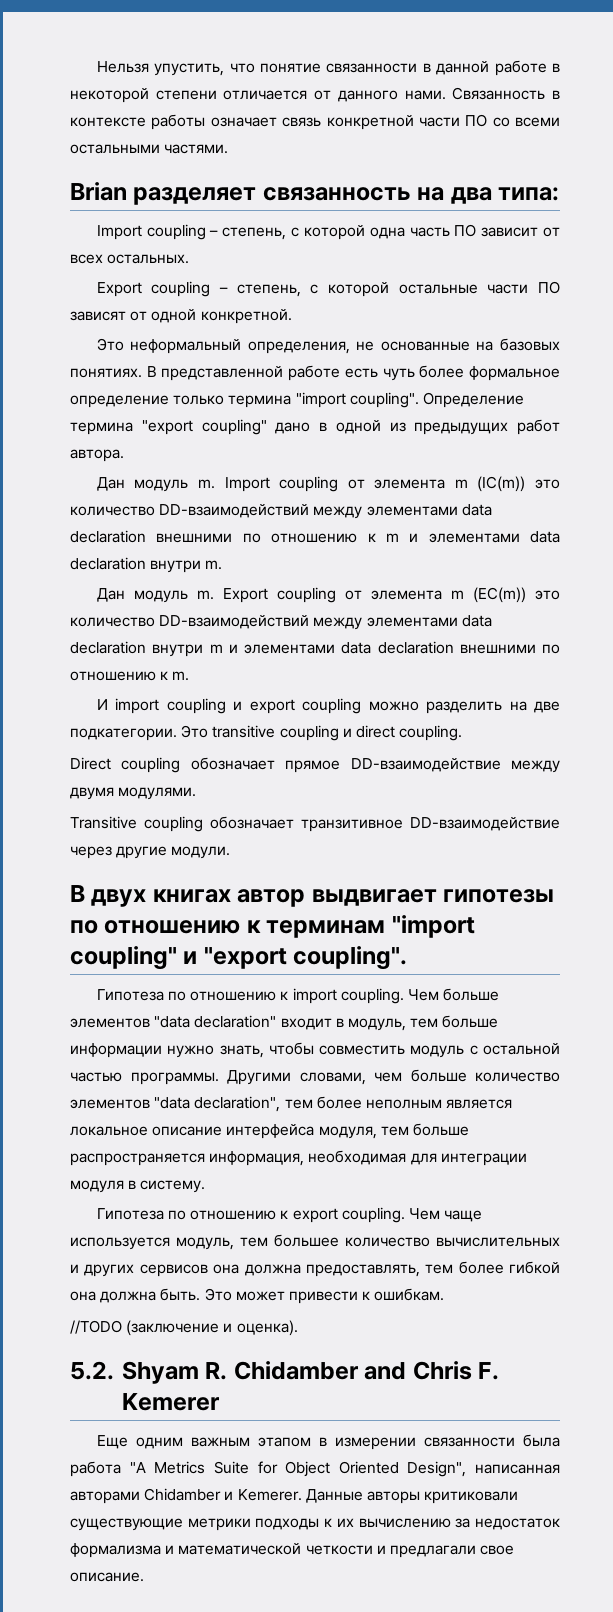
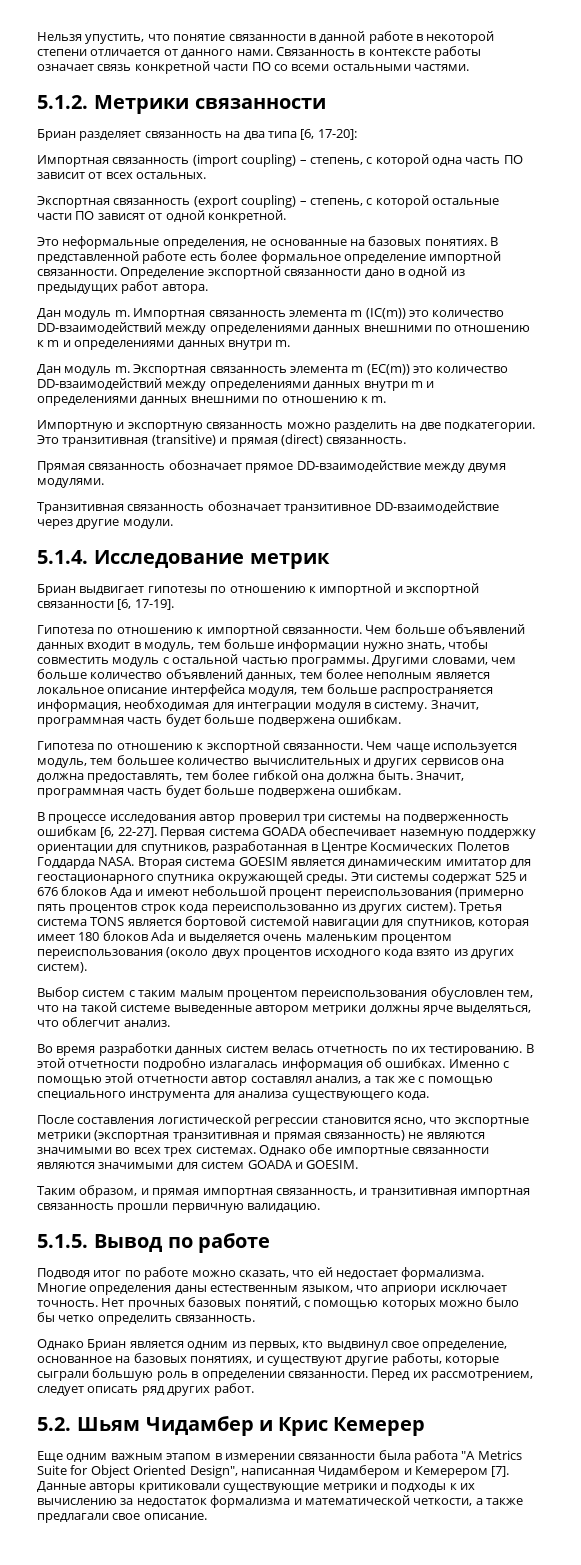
- Brian разделяет связанность на два типа:
- Import coupling – степень, с которой одна часть ПО зависит от всех остальных.
+ 5.1.2. Метрики связанности
+ Бриан разделяет связанность на два типа [6, 17-20]:
+ Импортная связанность (import coupling) – степень, с которой одна часть ПО зависит от всех остальных.
- Export coupling – степень, с которой остальные части ПО зависят от одной конкретной.
+ Экспортная связанность (export coupling) – степень, с которой остальные части ПО зависят от одной конкретной.
- Это неформальный определения, не основанные на базовых понятиях.
+ Это неформальные определения, не основанные на базовых понятиях.
- В представленной работе есть чуть более формальное определение только термина "import coupling". Определение термина "export coupling" дано в одной из предыдущих работ автора.
+ В представленной работе есть более формальное определение импортной связанности. Определение экспортной связанности дано в одной из предыдущих работ автора.
- Import coupling от элемента m (IC(m)) это количество DD-взаимодействий между элементами data declaration внешними по отношению к m и элементами data declaration внутри m.
+ Импортная связанность элемента m (IC(m)) это количество DD-взаимодействий между определениями данных внешними по отношению к m и определениями данных внутри m.
- Export coupling от элемента m (EC(m)) это количество DD-взаимодействий между элементами data declaration внутри m и элементами data declaration внешними по отношению к m.
+ Экспортная связанность элемента m (EC(m)) это количество DD-взаимодействий между определениями данных внутри m и определениями данных внешними по отношению к m.
- И import coupling и export coupling можно разделить на две подкатегории.
+ Импортную и экспортную связанность можно разделить на две подкатегории.
- Это transitive coupling и direct coupling.
- Direct coupling обозначает прямое DD-взаимодействие между двумя модулями.
+ Это транзитивная (transitive) и прямая (direct) связанность.
+ Прямая связанность обозначает прямое DD-взаимодействие между двумя модулями.
- Transitive coupling обозначает транзитивное DD-взаимодействие через другие модули.
+ Транзитивная связанность обозначает транзитивное DD-взаимодействие через другие модули.
- В двух книгах автор выдвигает гипотезы по отношению к терминам "import coupling" и "export coupling".
- Гипотеза по отношению к import coupling. Чем больше элементов "data declaration" входит в модуль, тем больше информации нужно знать, чтобы совместить модуль с остальной частью программы.
+ 5.1.4. Исследование метрик
+ Бриан выдвигает гипотезы по отношению к импортной и экспортной связанности [6, 17-19].
+ Гипотеза по отношению к импортной связанности. Чем больше объявлений данных входит в модуль, тем больше информации нужно знать, чтобы совместить модуль с остальной частью программы.
- Другими словами, чем больше количество элементов "data declaration", тем более неполным является локальное описание интерфейса модуля, тем больше распространяется информация, необходимая для интеграции модуля в систему.
- Гипотеза по отношению к export coupling.
+ Другими словами, чем больше количество объявлений данных, тем более неполным является локальное описание интерфейса модуля, тем больше распространяется информация, необходимая для интеграции модуля в систему. Значит, программная часть будет больше подвержена ошибкам.
+ Гипотеза по отношению к экспортной связанности.
- Чем чаще используется модуль, тем большее количество вычислительных и других сервисов она должна предоставлять, тем более гибкой она должна быть. Это может привести к ошибкам.
- //TODO (заключение и оценка).
- 5.2. Shyam R. Chidamber and Chris F. Kemerer
+ Чем чаще используется модуль, тем большее количество вычислительных и других сервисов она должна предоставлять, тем более гибкой она должна быть. Значит, программная часть будет больше подвержена ошибкам.
+ В процессе исследования автор проверил три системы на подверженность ошибкам [6, 22-27]. Первая система GOADA обеспечивает наземную поддержку ориентации для спутников, разработанная в Центре Космических Полетов Годдарда NASA. Вторая система GOESIM является динамическим имитатор для геостационарного спутника окружающей среды. Эти системы содержат 525 и 676 блоков Ада и имеют небольшой процент переиспользования (примерно пять процентов строк кода переиспользованно из других систем). Третья система TONS является бортовой системой навигации для спутников, которая имеет 180 блоков Ada и выделяется очень маленьким процентом переиспользования (около двух процентов исходного кода взято из других систем).
+ Выбор систем с таким малым процентом переиспользования обусловлен тем, что на такой системе выведенные автором метрики должны ярче выделяться, что облегчит анализ.
+ Во время разработки данных систем велась отчетность по их тестированию. В этой отчетности подробно излагалась информация об ошибках. Именно с помощью этой отчетности автор составлял анализ, а так же с помощью специального инструмента для анализа существующего кода.
+ После составления логистической регрессии становится ясно, что экспортные метрики (экспортная транзитивная и прямая связанность) не являются значимыми во всех трех системах. Однако обе импортные связанности являются значимыми для систем GOADA и GOESIM.
+ Таким образом, и прямая импортная связанность, и транзитивная импортная связанность прошли первичную валидацию.
+ 5.1.5. Вывод по работе
+ Подводя итог по работе можно сказать, что ей недостает формализма. Многие определения даны естественным языком, что априори исключает точность. Нет прочных базовых понятий, с помощью которых можно было бы четко определить связанность.
+ Однако Бриан является одним из первых, кто выдвинул свое определение, основанное на базовых понятиях, и существуют другие работы, которые сыграли большую роль в определении связанности. Перед их рассмотрением, следует описать ряд других работ.
+ 5.2. Шьям Чидамбер и Крис Кемерер
- Еще одним важным этапом в измерении связанности была работа "A Metrics Suite for Object Oriented Design", написанная авторами Chidamber и Kemerer.
+ Еще одним важным этапом в измерении связанности была работа "A Metrics Suite for Object Oriented Design", написанная Чидамбером и Кемерером [7].
- Данные авторы критиковали существующие метрики подходы к их вычислению за недостаток формализма и математической четкости и предлагали свое описание.
+ Данные авторы критиковали существующие метрики и подходы к их вычислению за недостаток формализма и математической четкости, а также предлагали свое описание.

